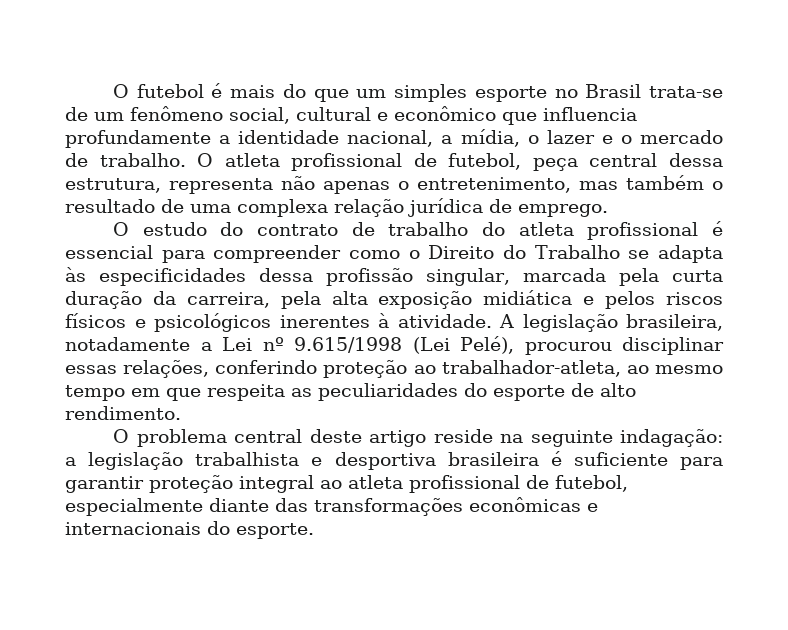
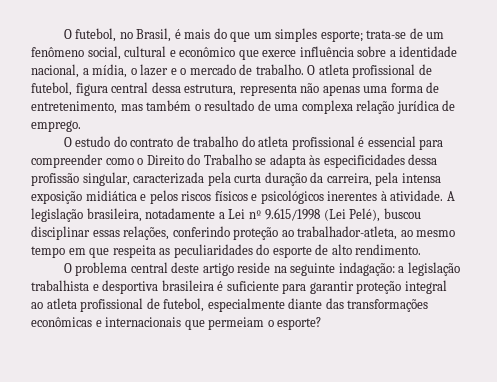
- O futebol é mais do que um simples esporte no Brasil trata-se de um fenômeno social, cultural e econômico que influencia profundamente a identidade nacional, a mídia, o lazer e o mercado de trabalho.
+ O futebol, no Brasil, é mais do que um simples esporte; trata-se de um fenômeno social, cultural e econômico que exerce influência sobre a identidade nacional, a mídia, o lazer e o mercado de trabalho.
- O atleta profissional de futebol, peça central dessa estrutura, representa não apenas o entretenimento, mas também o resultado de uma complexa relação jurídica de emprego.
+ O atleta profissional de futebol, figura central dessa estrutura, representa não apenas uma forma de entretenimento, mas também o resultado de uma complexa relação jurídica de emprego.
- O estudo do contrato de trabalho do atleta profissional é essencial para compreender como o Direito do Trabalho se adapta às especificidades dessa profissão singular, marcada pela curta duração da carreira, pela alta exposição midiática e pelos riscos físicos e psicológicos inerentes à atividade.
+ O estudo do contrato de trabalho do atleta profissional é essencial para compreender como o Direito do Trabalho se adapta às especificidades dessa profissão singular, caracterizada pela curta duração da carreira, pela intensa exposição midiática e pelos riscos físicos e psicológicos inerentes à atividade.
- A legislação brasileira, notadamente a Lei nº 9.615/1998 (Lei Pelé), procurou disciplinar essas relações, conferindo proteção ao trabalhador-atleta, ao mesmo tempo em que respeita as peculiaridades do esporte de alto rendimento.
+ A legislação brasileira, notadamente a Lei nº 9.615/1998 (Lei Pelé), buscou disciplinar essas relações, conferindo proteção ao trabalhador-atleta, ao mesmo tempo em que respeita as peculiaridades do esporte de alto rendimento.
- O problema central deste artigo reside na seguinte indagação: a legislação trabalhista e desportiva brasileira é suficiente para garantir proteção integral ao atleta profissional de futebol, especialmente diante das transformações econômicas e internacionais do esporte.
+ O problema central deste artigo reside na seguinte indagação: a legislação trabalhista e desportiva brasileira é suficiente para garantir proteção integral ao atleta profissional de futebol, especialmente diante das transformações econômicas e internacionais que permeiam o esporte?

